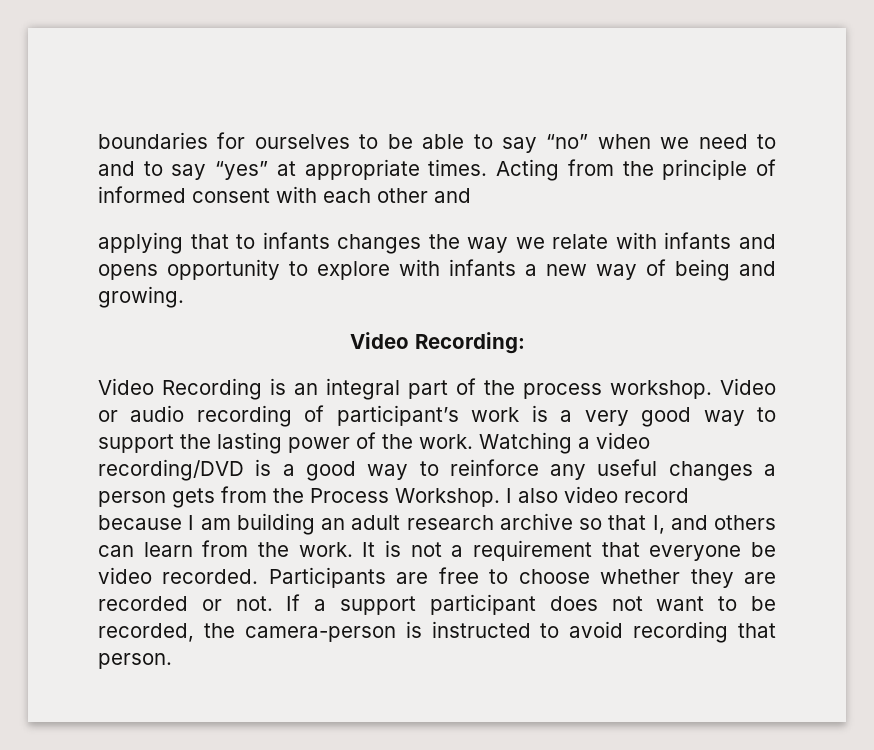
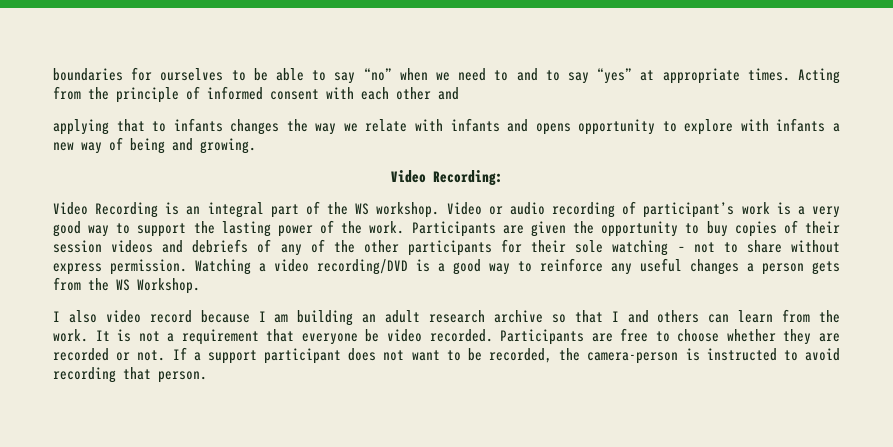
- Video Recording is an integral part of the process workshop.
+ Video Recording is an integral part of the WS workshop.
+ Participants are given the opportunity to buy copies of their session videos and debriefs of any of the other participants for their sole watching – not to share without express permission.
- Watching a video recording/DVD is a good way to reinforce any useful changes a person gets from the Process Workshop. I also video record because I am building an adult research archive so that I, and others can learn from the work.
+ Watching a video recording/DVD is a good way to reinforce any useful changes a person gets from the WS Workshop.
+ I also video record because I am building an adult research archive so that I and others can learn from the work.

